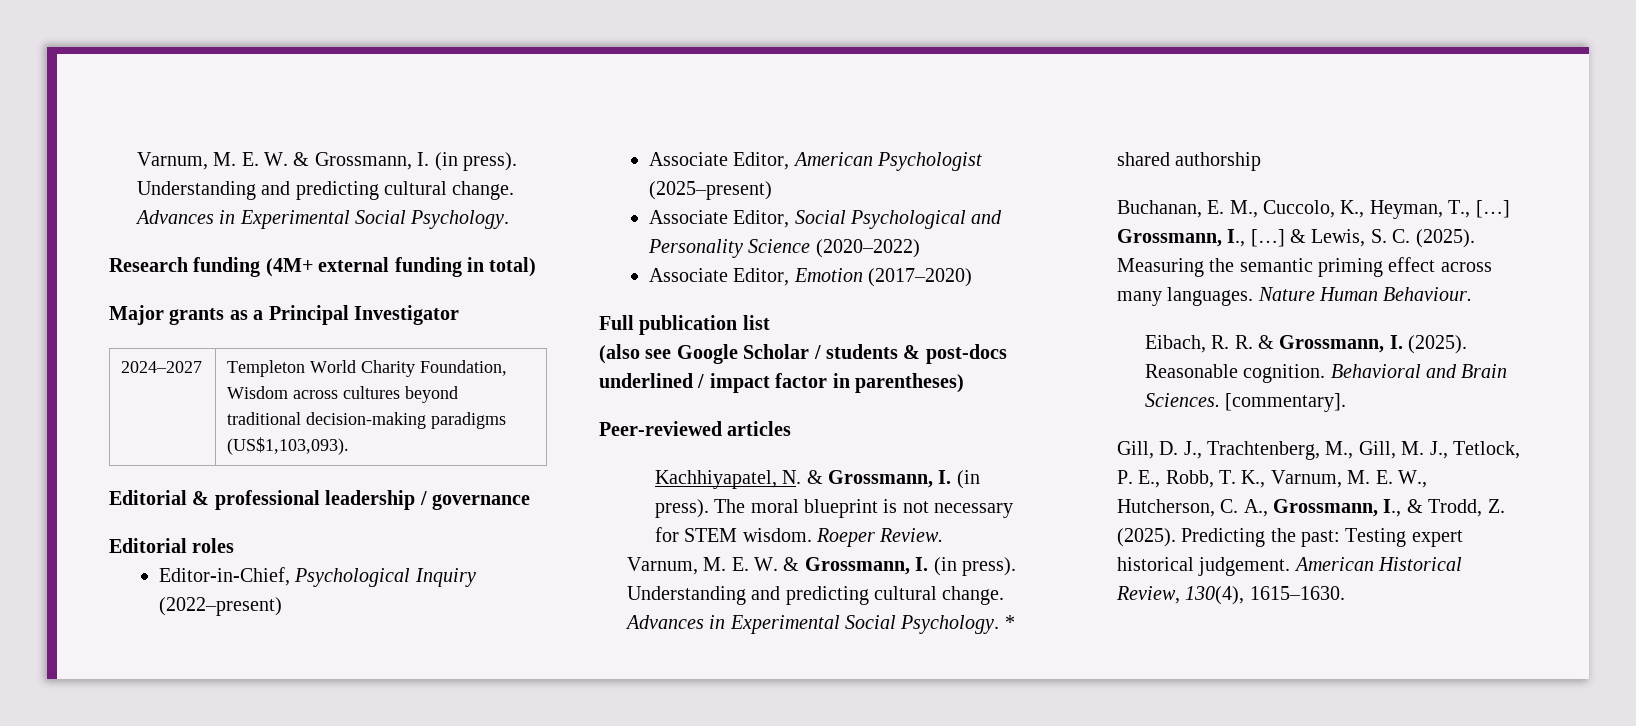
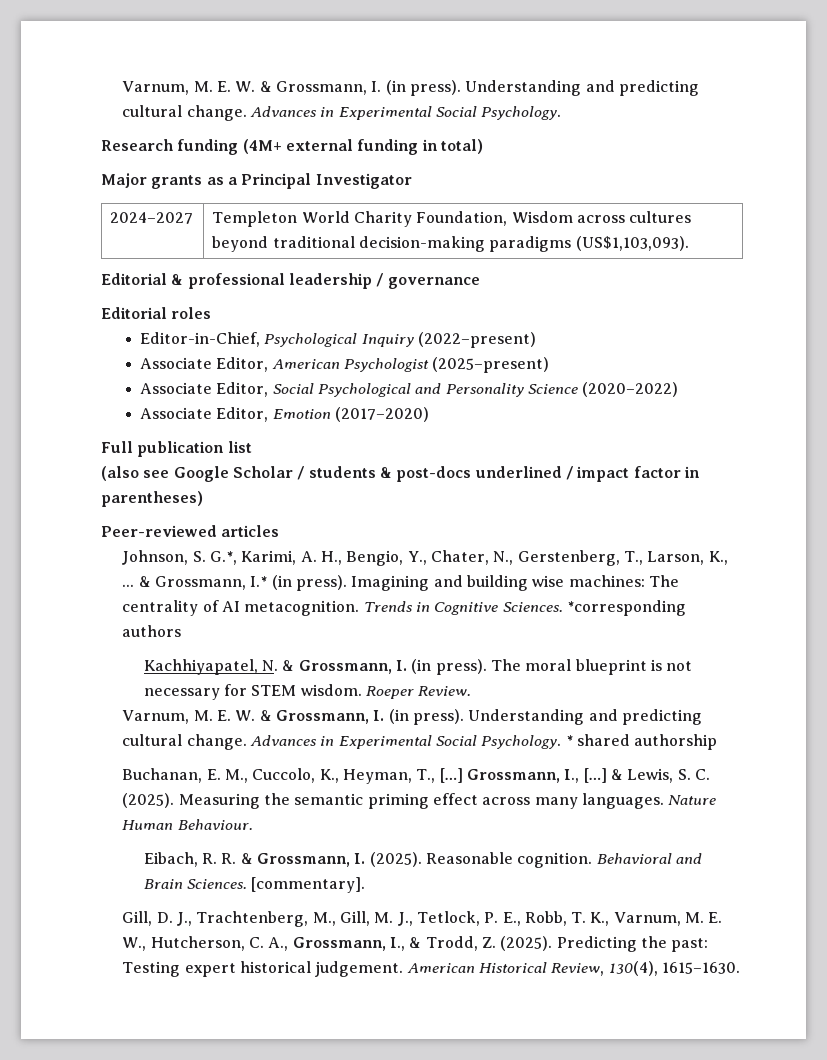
+ Johnson, S. G.*, Karimi, A. H., Bengio, Y., Chater, N., Gerstenberg, T., Larson, K., ... & Grossmann, I.* (in press). Imagining and building wise machines: The centrality of AI metacognition. Trends in Cognitive Sciences. *corresponding authors

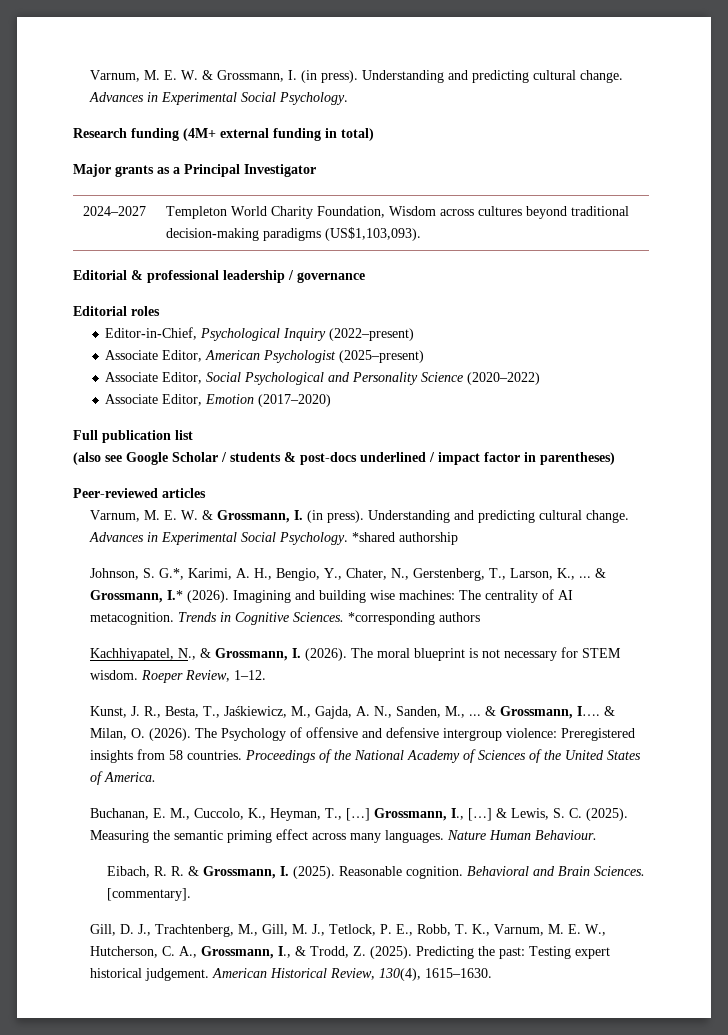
- Johnson, S. G.*, Karimi, A. H., Bengio, Y., Chater, N., Gerstenberg, T., Larson, K., ... & Grossmann, I.* (in press). Imagining and building wise machines: The centrality of AI metacognition. Trends in Cognitive Sciences. *corresponding authors
- Kachhiyapatel, N. & Grossmann, I. (in press). The moral blueprint is not necessary for STEM wisdom. Roeper Review.
- * shared authorship
+ *shared authorship
+ Johnson, S. G.*, Karimi, A. H., Bengio, Y., Chater, N., Gerstenberg, T., Larson, K., ... & Grossmann, I.* (2026). Imagining and building wise machines: The centrality of AI metacognition. Trends in Cognitive Sciences. *corresponding authors
+ Kachhiyapatel, N., & Grossmann, I. (2026). The moral blueprint is not necessary for STEM wisdom. Roeper Review, 1–12.
+ Kunst, J. R., Besta, T., Jaśkiewicz, M., Gajda, A. N., Sanden, M., ... & Grossmann, I…. & Milan, O. (2026). The Psychology of offensive and defensive intergroup violence: Preregistered insights from 58 countries. Proceedings of the National Academy of Sciences of the United States of America.

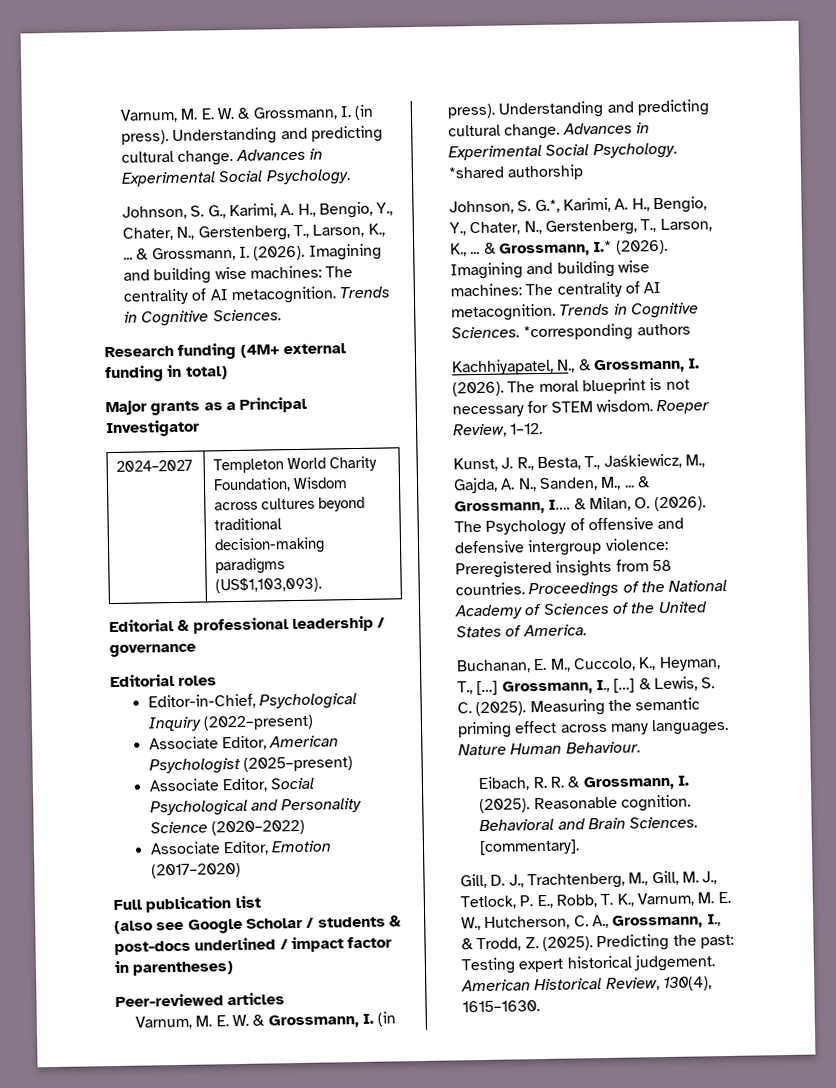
+ Johnson, S. G., Karimi, A. H., Bengio, Y., Chater, N., Gerstenberg, T., Larson, K., ... & Grossmann, I. (2026). Imagining and building wise machines: The centrality of AI metacognition. Trends in Cognitive Sciences.

